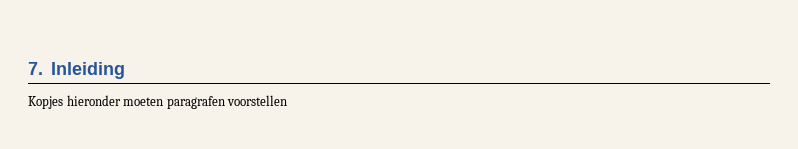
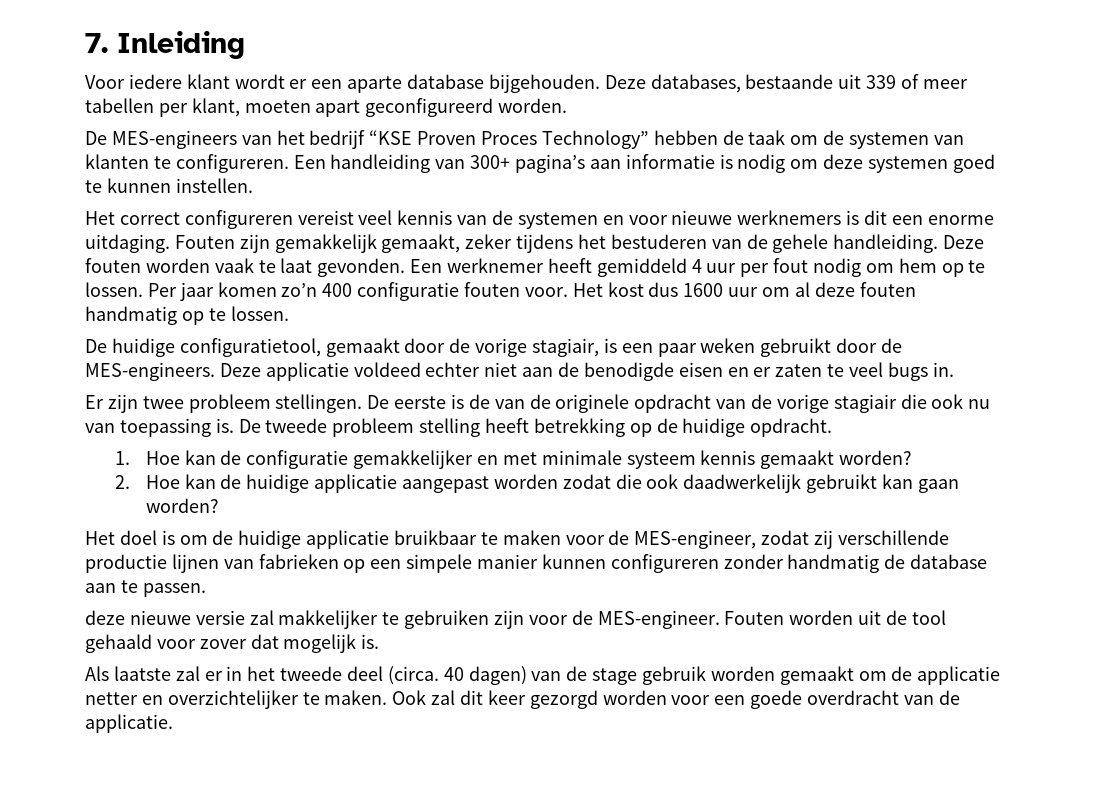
- Kopjes hieronder moeten paragrafen voorstellen
+ Voor iedere klant wordt er een aparte database bijgehouden. Deze databases, bestaande uit 339 of meer tabellen per klant, moeten apart geconfigureerd worden.
+ De MES-engineers van het bedrijf “KSE Proven Proces Technology” hebben de taak om de systemen van klanten te configureren. Een handleiding van 300+ pagina’s aan informatie is nodig om deze systemen goed te kunnen instellen.
+ Het correct configureren vereist veel kennis van de systemen en voor nieuwe werknemers is dit een enorme uitdaging. Fouten zijn gemakkelijk gemaakt, zeker tijdens het bestuderen van de gehele handleiding. Deze fouten worden vaak te laat gevonden. Een werknemer heeft gemiddeld 4 uur per fout nodig om hem op te lossen. Per jaar komen zo’n 400 configuratie fouten voor. Het kost dus 1600 uur om al deze fouten handmatig op te lossen.
+ De huidige configuratietool, gemaakt door de vorige stagiair, is een paar weken gebruikt door de MES-engineers. Deze applicatie voldeed echter niet aan de benodigde eisen en er zaten te veel bugs in.
+ Er zijn twee probleem stellingen. De eerste is de van de originele opdracht van de vorige stagiair die ook nu van toepassing is. De tweede probleem stelling heeft betrekking op de huidige opdracht.
+ 1. Hoe kan de configuratie gemakkelijker en met minimale systeem kennis gemaakt worden?
+ 2. Hoe kan de huidige applicatie aangepast worden zodat die ook daadwerkelijk gebruikt kan gaan worden?
+ Het doel is om de huidige applicatie bruikbaar te maken voor de MES-engineer, zodat zij verschillende productie lijnen van fabrieken op een simpele manier kunnen configureren zonder handmatig de database aan te passen.
+ deze nieuwe versie zal makkelijker te gebruiken zijn voor de MES-engineer. Fouten worden uit de tool gehaald voor zover dat mogelijk is.
+ Als laatste zal er in het tweede deel (circa. 40 dagen) van de stage gebruik worden gemaakt om de applicatie netter en overzichtelijker te maken. Ook zal dit keer gezorgd worden voor een goede overdracht van de applicatie.

